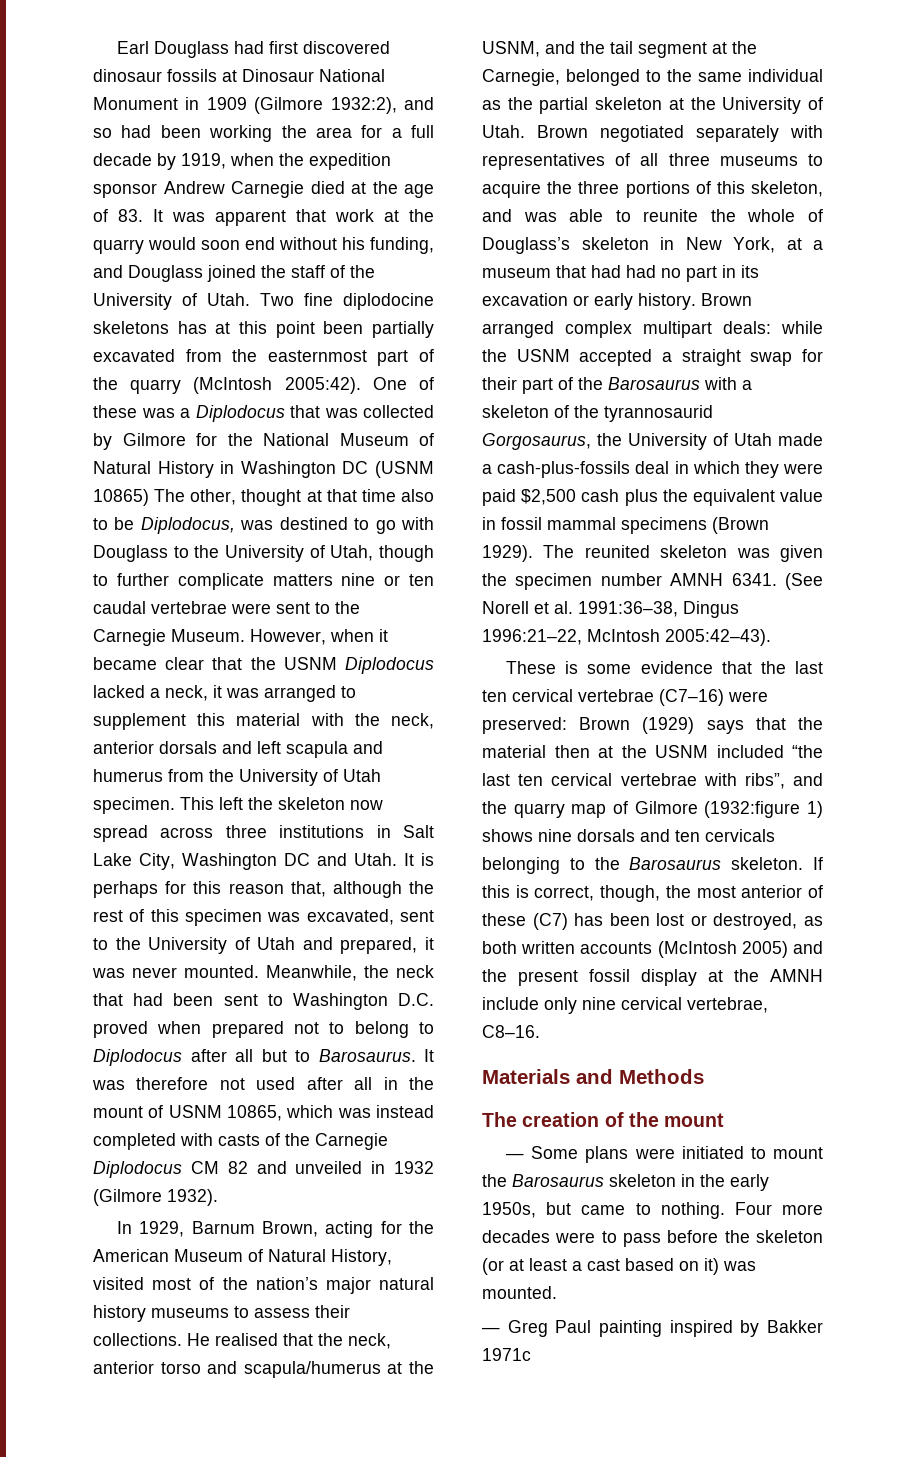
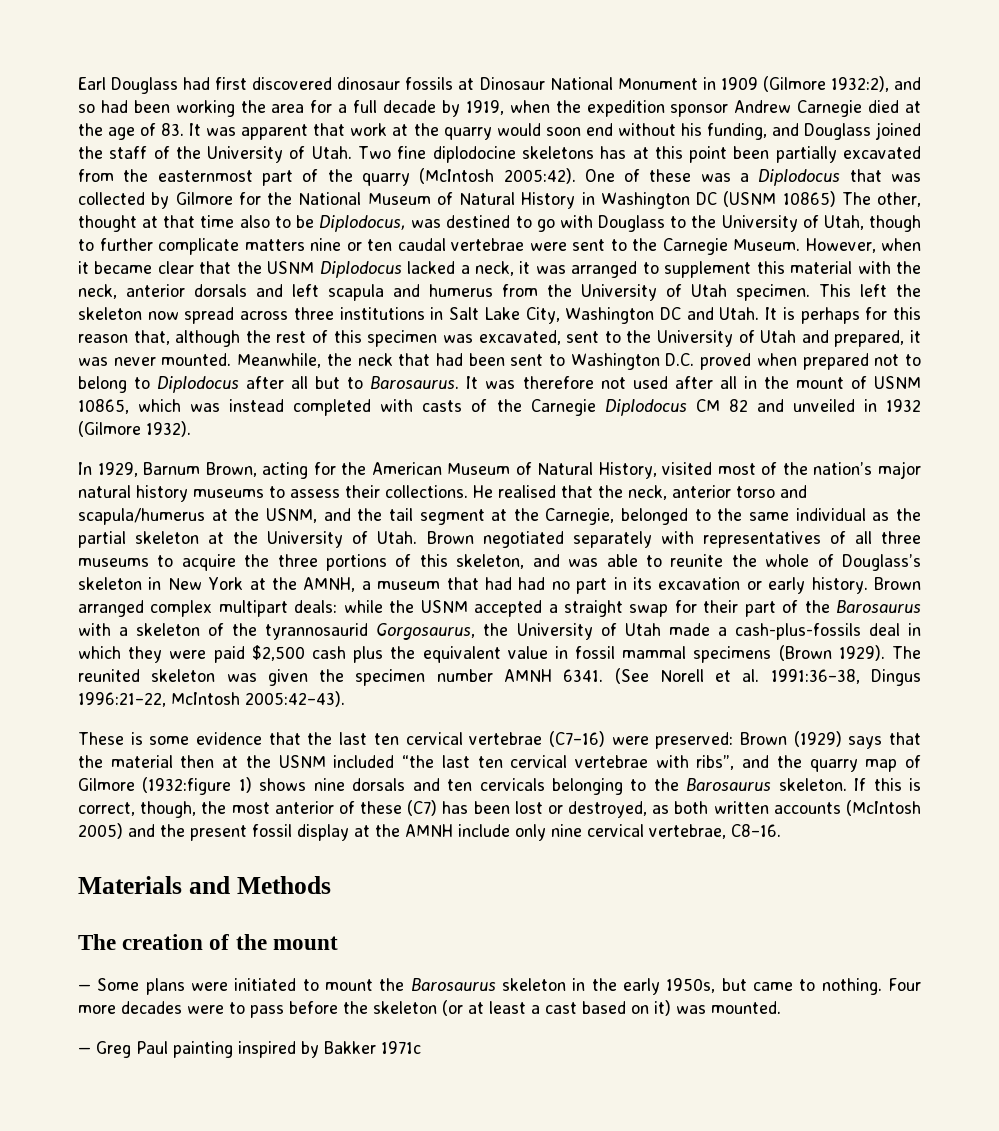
- Brown negotiated separately with representatives of all three museums to acquire the three portions of this skeleton, and was able to reunite the whole of Douglass’s skeleton in New York, at a museum that had had no part in its excavation or early history.
+ Brown negotiated separately with representatives of all three museums to acquire the three portions of this skeleton, and was able to reunite the whole of Douglass’s skeleton in New York at the AMNH, a museum that had had no part in its excavation or early history.

